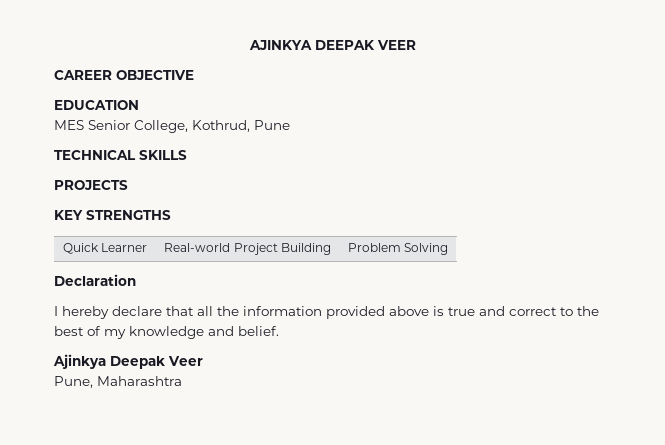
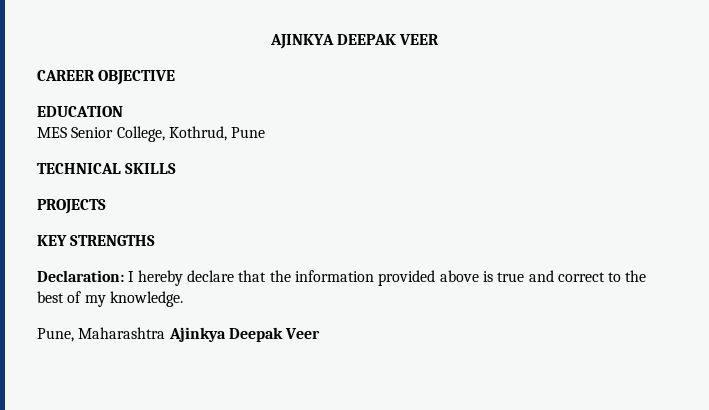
- Quick Learner | Real-world Project Building | Problem Solving
- Declaration
- I hereby declare that all the information provided above is true and correct to the best of my knowledge and belief.
- Ajinkya Deepak Veer
+ Declaration: I hereby declare that the information provided above is true and correct to the best of my knowledge.
+ Pune, Maharashtra Ajinkya Deepak Veer
- Pune, Maharashtra

